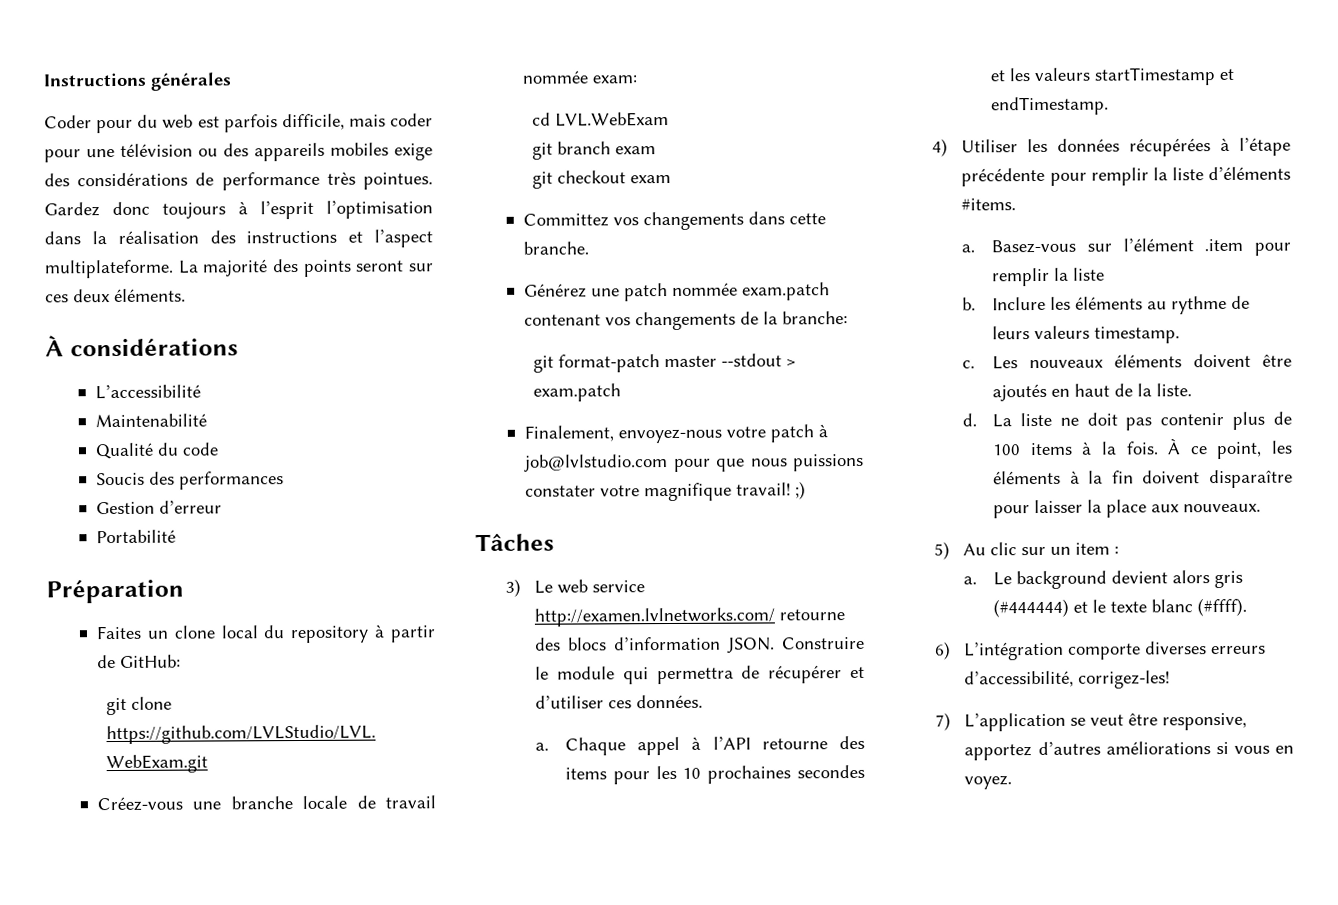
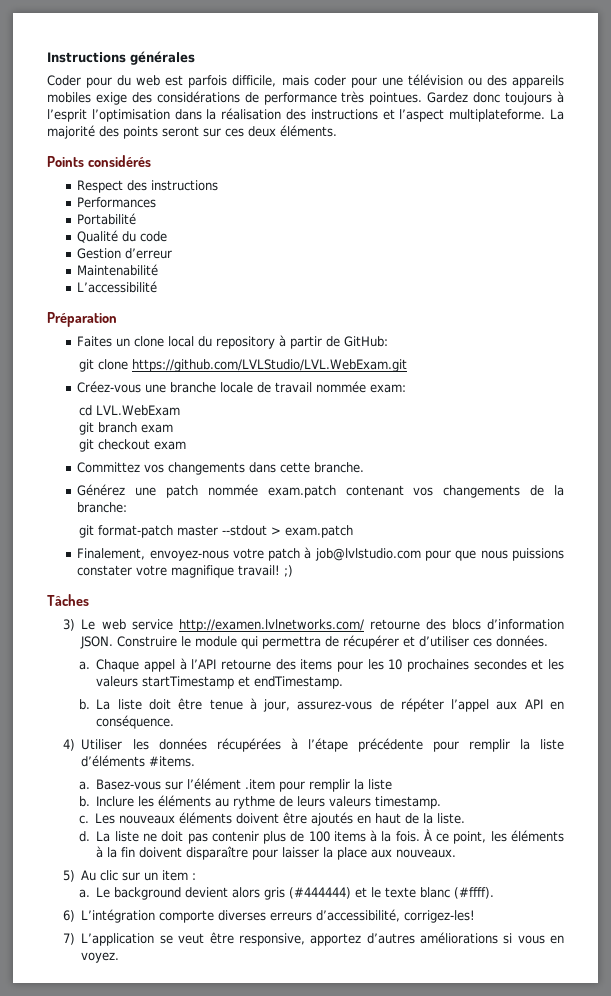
- À considérations
- L’accessibilité
- Maintenabilité
+ Points considérés
+ Respect des instructions
+ Performances
+ Portabilité
- Soucis des performances
- Portabilité
+ Maintenabilité
+ L’accessibilité
+ b. La liste doit être tenue à jour, assurez-vous de répéter l’appel aux API en conséquence.

